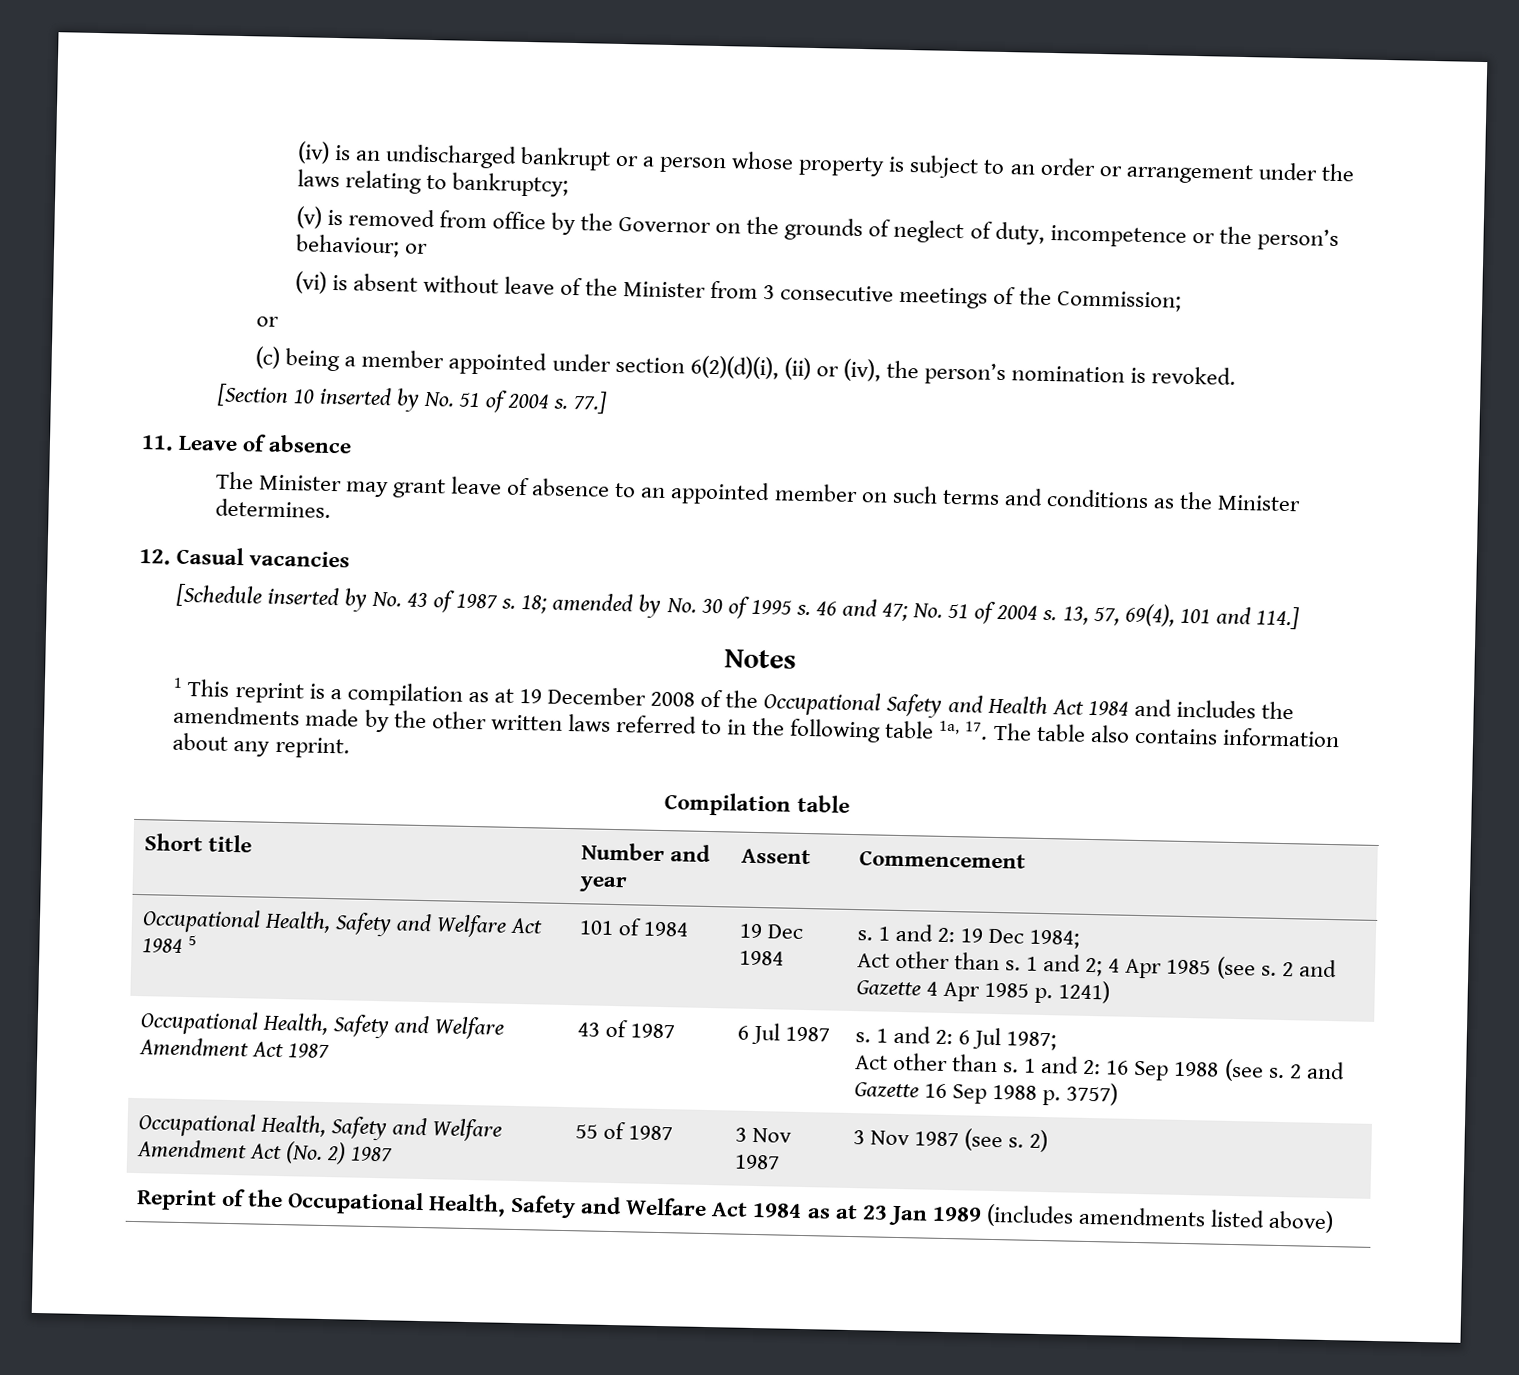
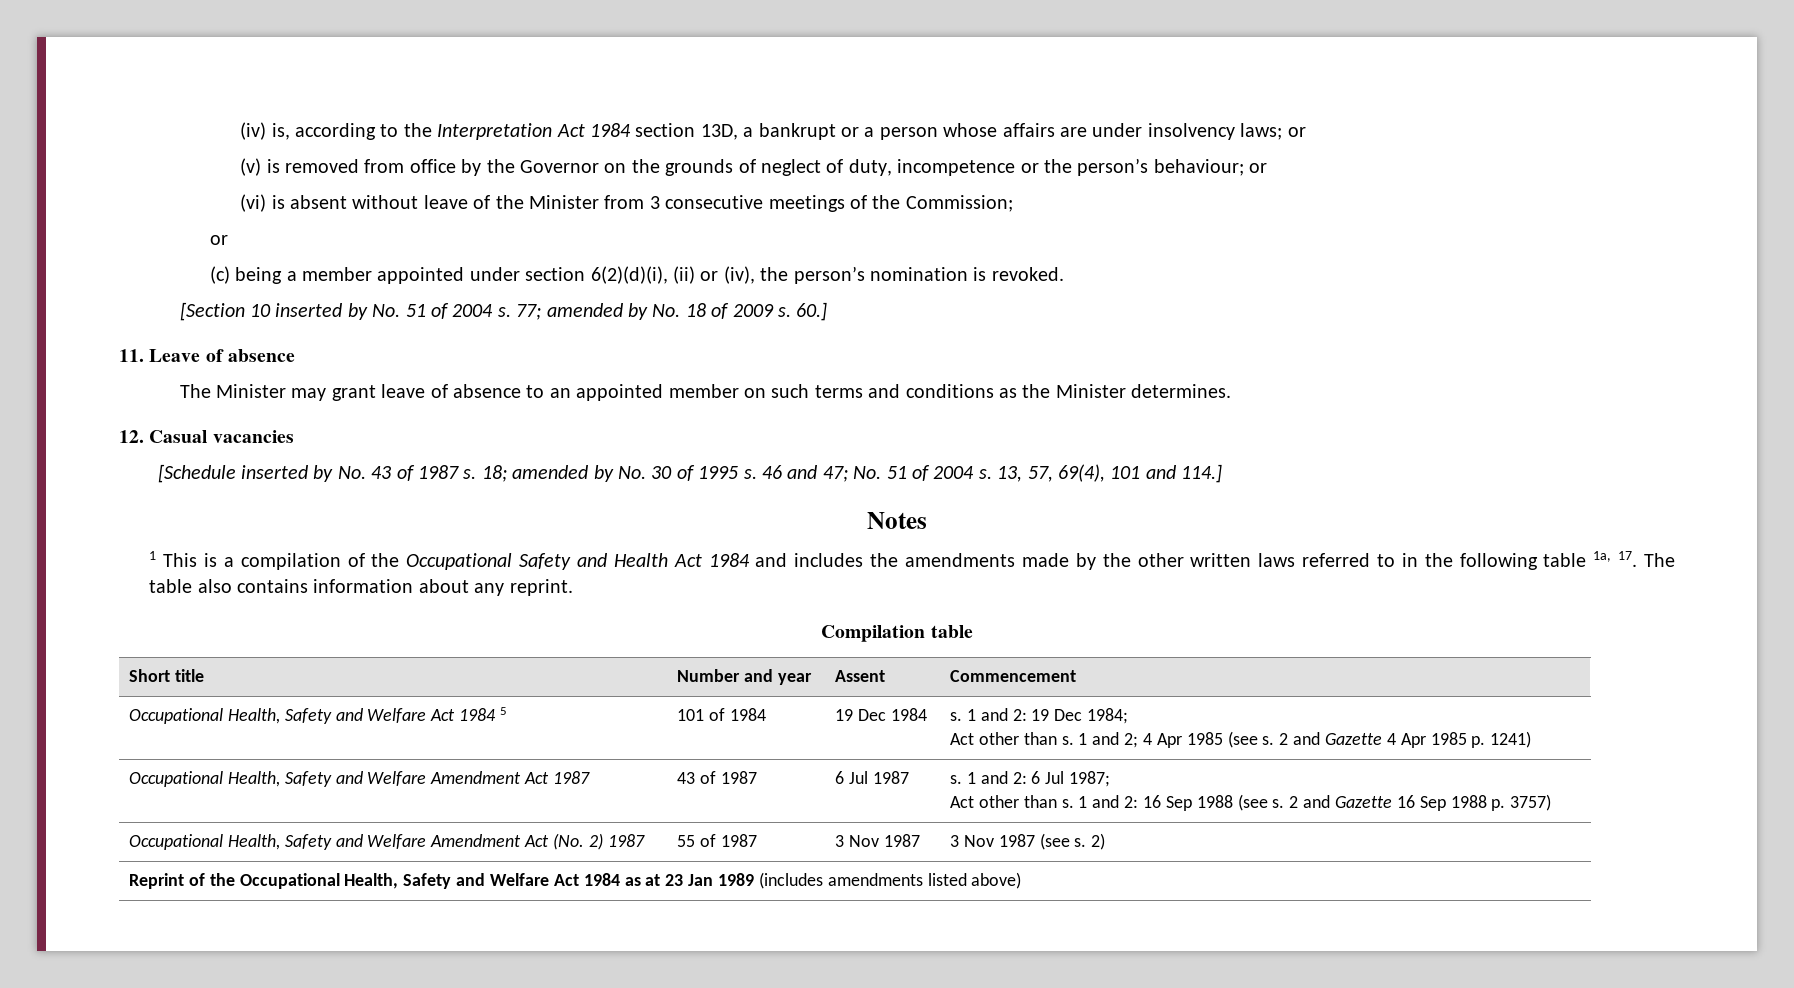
- (iv) is an undischarged bankrupt or a person whose property is subject to an order or arrangement under the laws relating to bankruptcy;
+ (iv) is, according to the Interpretation Act 1984 section 13D, a bankrupt or a person whose affairs are under insolvency laws; or
- 77.]
+ 77; amended by No. 18 of 2009 s. 60.]
- 1 This reprint is a compilation as at 19 December 2008 of the Occupational Safety and Health Act 1984 and includes the amendments made by the other written laws referred to in the following table 1a, 17. The table also contains information about any reprint.
+ 1 This is a compilation of the Occupational Safety and Health Act 1984 and includes the amendments made by the other written laws referred to in the following table 1a, 17. The table also contains information about any reprint.

